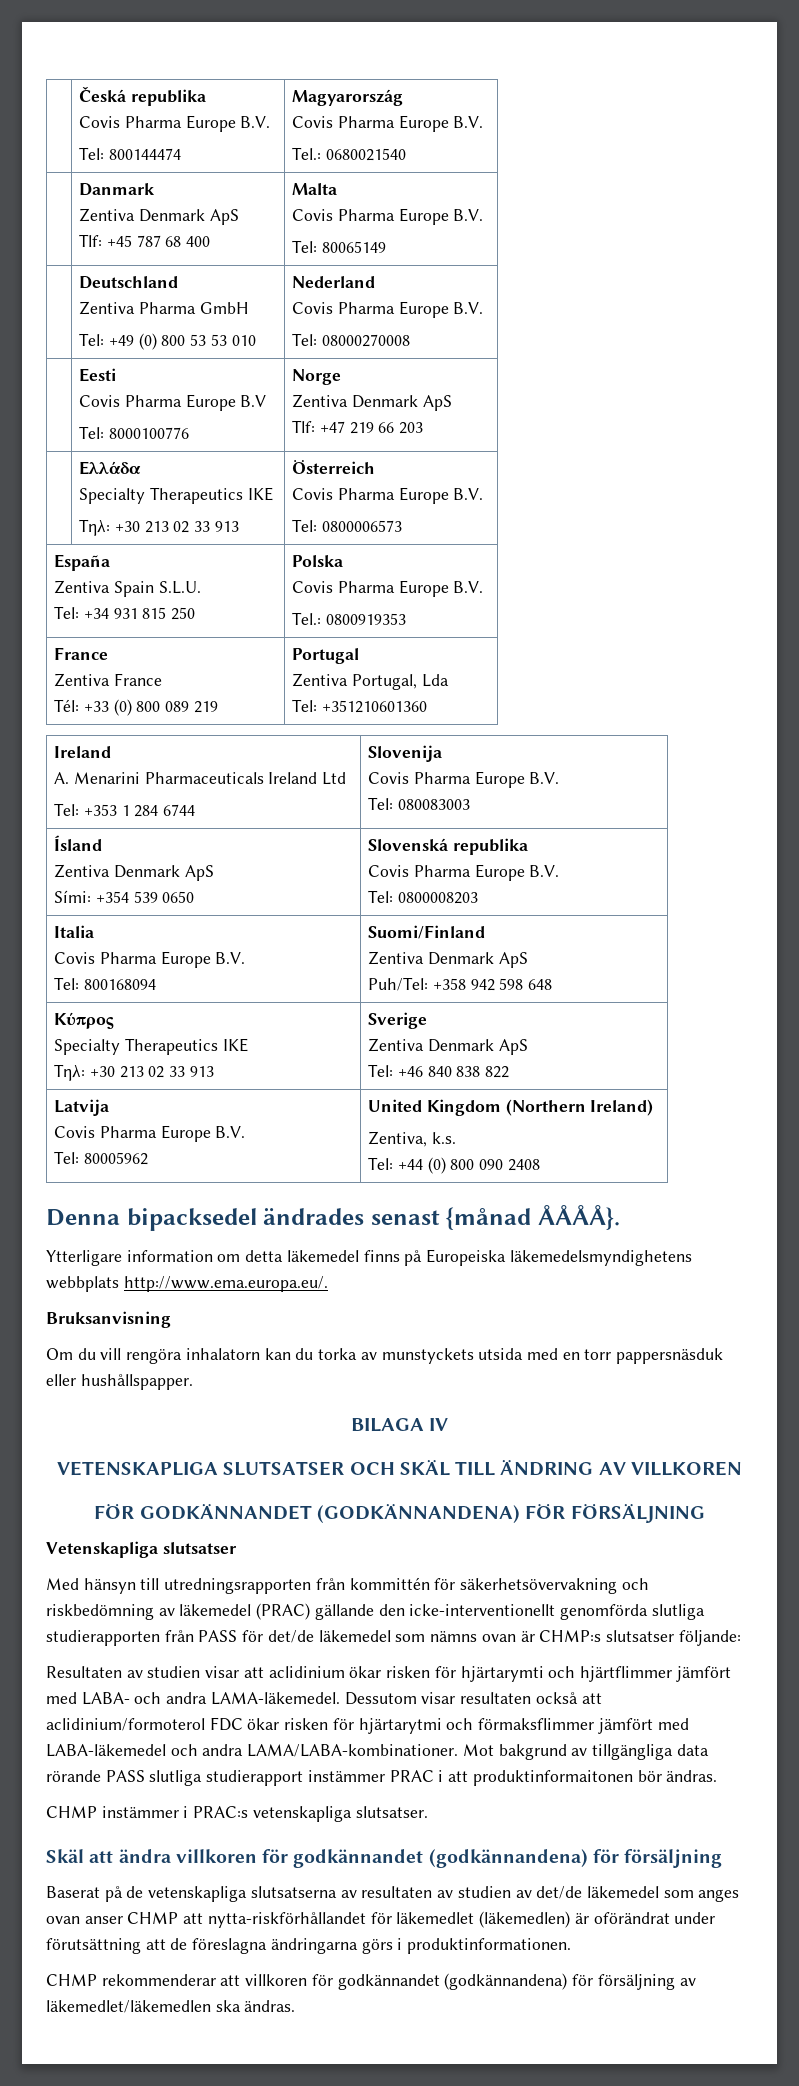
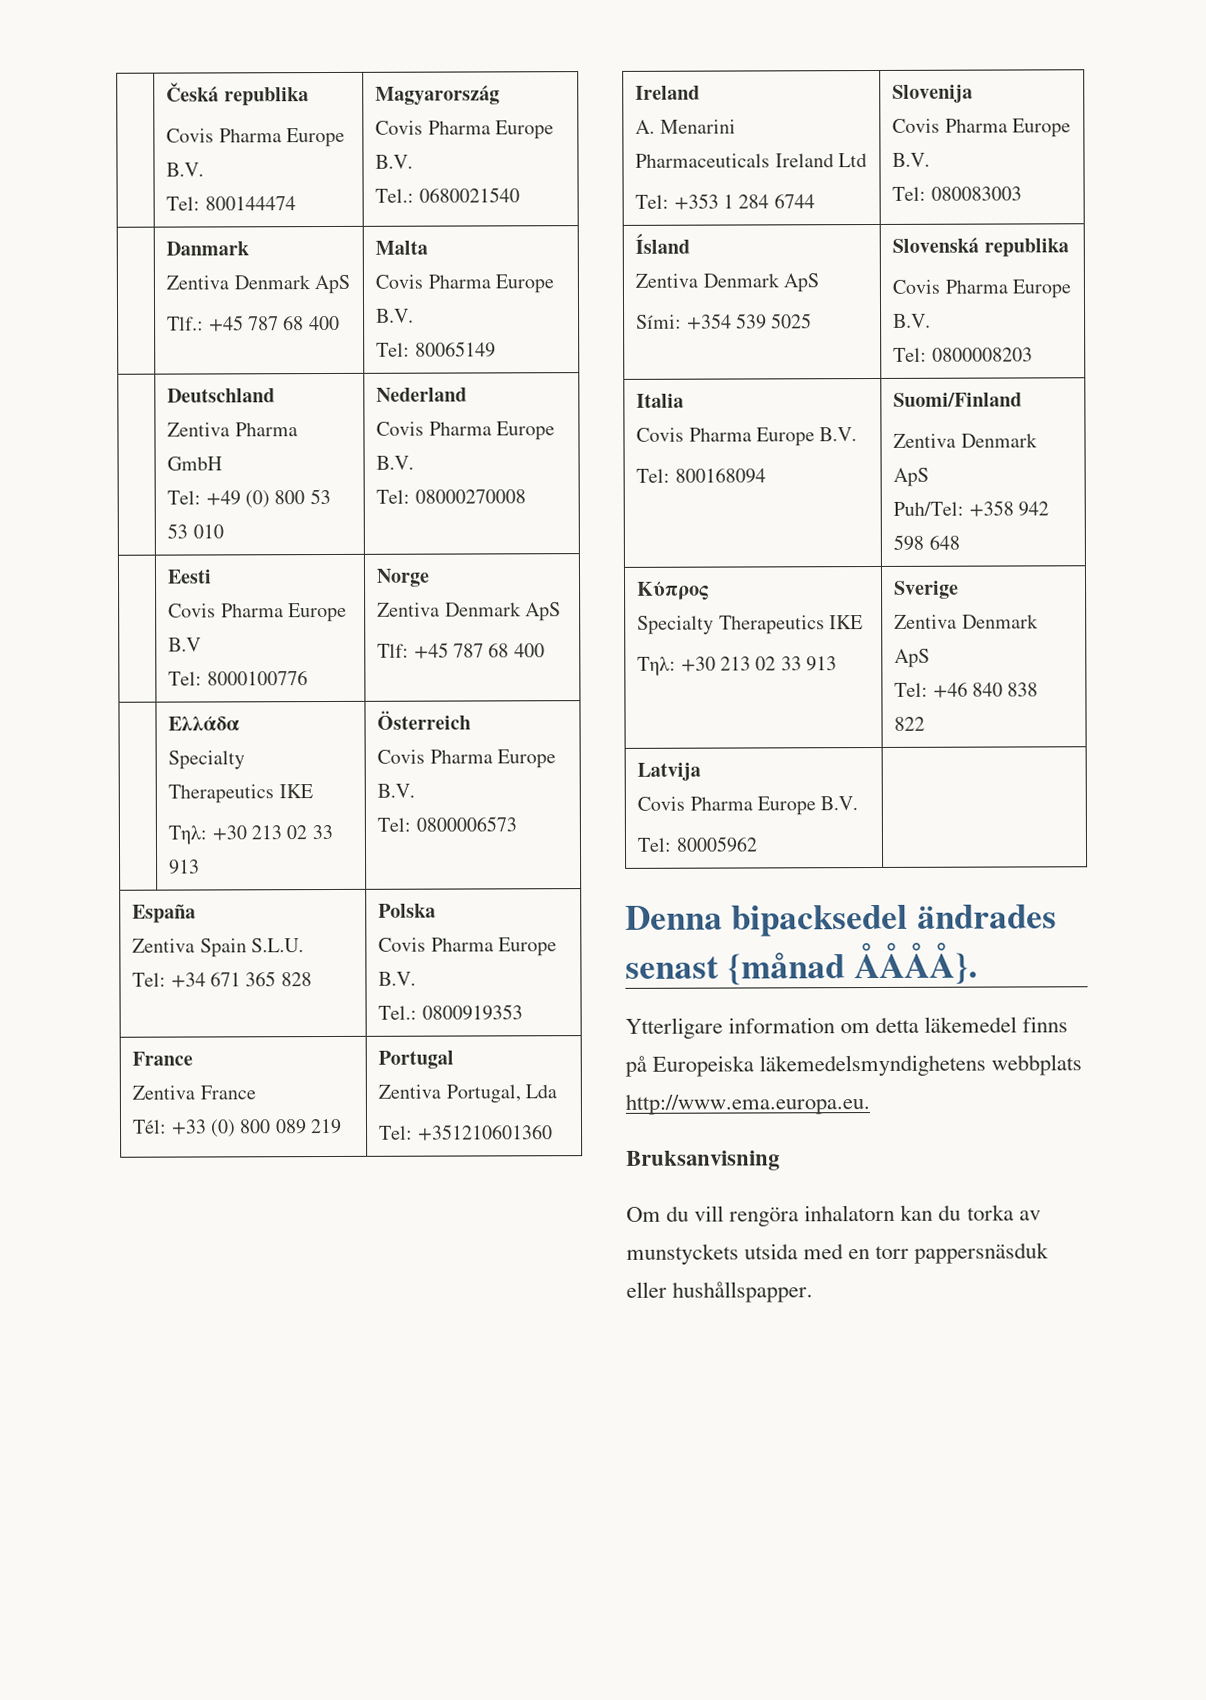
  | Danmark
  Zentiva Denmark ApS
- Tlf: +45 787 68 400 | Malta
+ Tlf.: +45 787 68 400 | Malta
  | Eesti
  Covis Pharma Europe B.V
  Tel: 8000100776 | Norge
  Zentiva Denmark ApS
- Tlf: +47 219 66 203
+ Tlf: +45 787 68 400
  España
  Zentiva Spain S.L.U.
- Tel: +34 931 815 250 | Polska
+ Tel: +34 671 365 828 | Polska
  Ísland
  Zentiva Denmark ApS
- Sími: +354 539 0650 | Slovenská republika
+ Sími: +354 539 5025 | Slovenská republika
  Latvija
  Covis Pharma Europe B.V.
- Tel: 80005962 | United Kingdom (Northern Ireland)
- Zentiva, k.s.
- Tel: +44 (0) 800 090 2408
+ Tel: 80005962 |
- Ytterligare information om detta läkemedel finns på Europeiska läkemedelsmyndighetens webbplats http://www.ema.europa.eu/.
+ Ytterligare information om detta läkemedel finns på Europeiska läkemedelsmyndighetens webbplats http://www.ema.europa.eu.
- BILAGA IV
- VETENSKAPLIGA SLUTSATSER OCH SKÄL TILL ÄNDRING AV VILLKOREN
- FÖR GODKÄNNANDET (GODKÄNNANDENA) FÖR FÖRSÄLJNING
- Vetenskapliga slutsatser
- Med hänsyn till utredningsrapporten från kommittén för säkerhetsövervakning och riskbedömning av läkemedel (PRAC) gällande den icke-interventionellt genomförda slutliga studierapporten från PASS för det/de läkemedel som nämns ovan är CHMP:s slutsatser följande:
- Resultaten av studien visar att aclidinium ökar risken för hjärtarymti och hjärtflimmer jämfört med LABA- och andra LAMA-läkemedel. Dessutom visar resultaten också att aclidinium/formoterol FDC ökar risken för hjärtarytmi och förmaksflimmer jämfört med LABA-läkemedel och andra LAMA/LABA-kombinationer. Mot bakgrund av tillgängliga data rörande PASS slutliga studierapport instämmer PRAC i att produktinformaitonen bör ändras.
- CHMP instämmer i PRAC:s vetenskapliga slutsatser.
- Skäl att ändra villkoren för godkännandet (godkännandena) för försäljning
- Baserat på de vetenskapliga slutsatserna av resultaten av studien av det/de läkemedel som anges ovan anser CHMP att nytta-riskförhållandet för läkemedlet (läkemedlen) är oförändrat under förutsättning att de föreslagna ändringarna görs i produktinformationen.
- CHMP rekommenderar att villkoren för godkännandet (godkännandena) för försäljning av läkemedlet/läkemedlen ska ändras.

